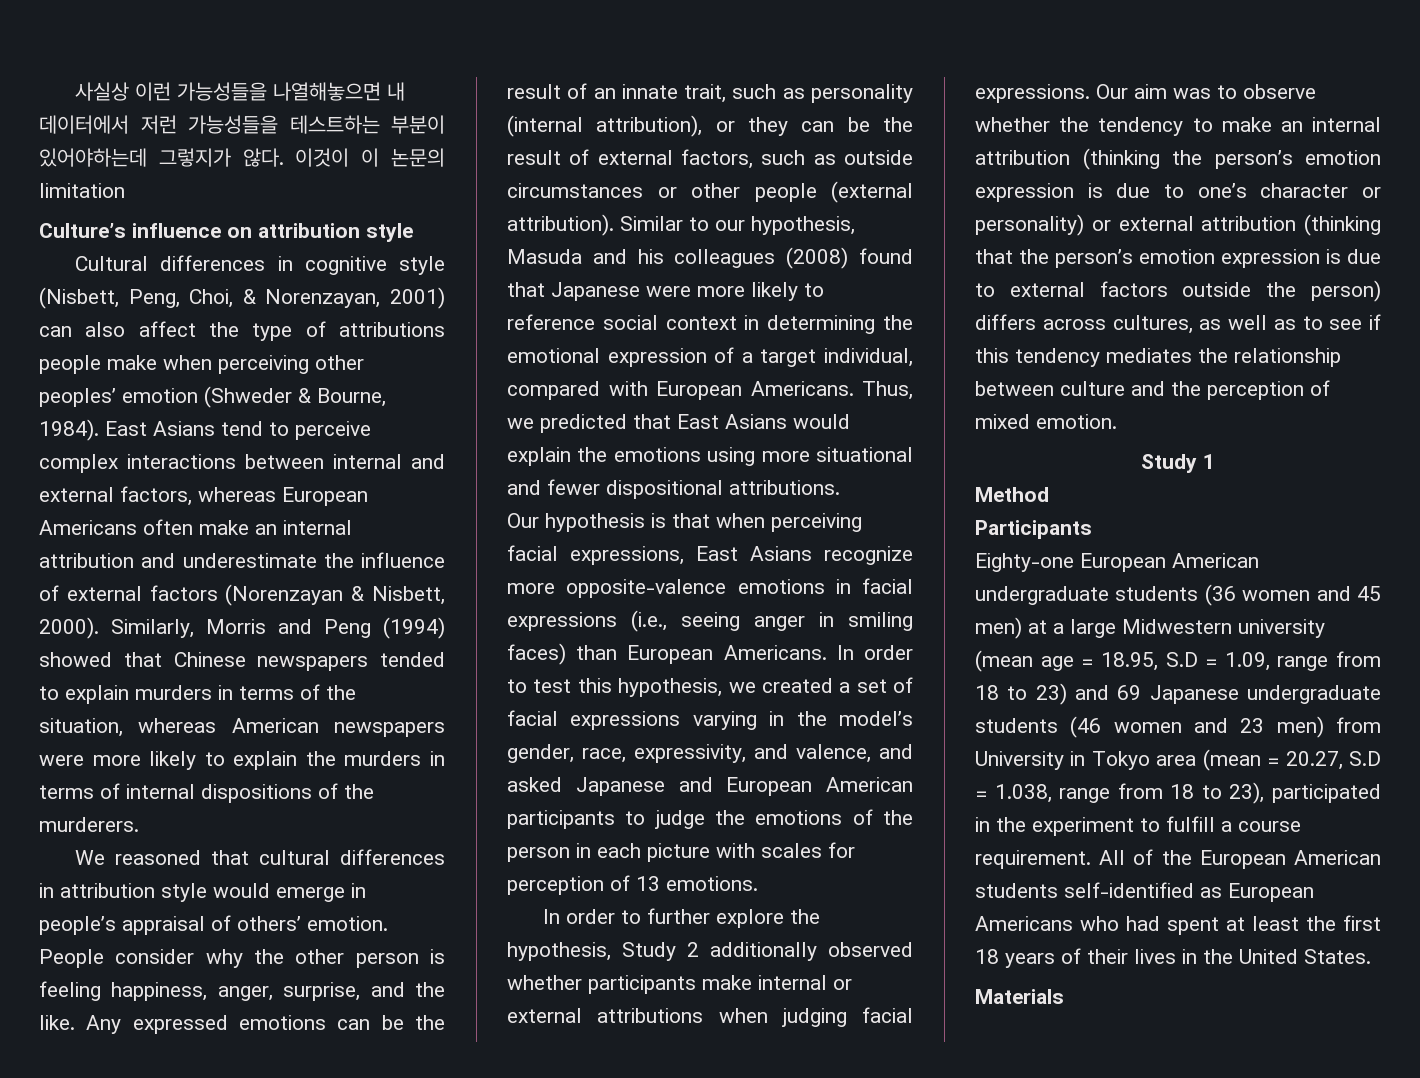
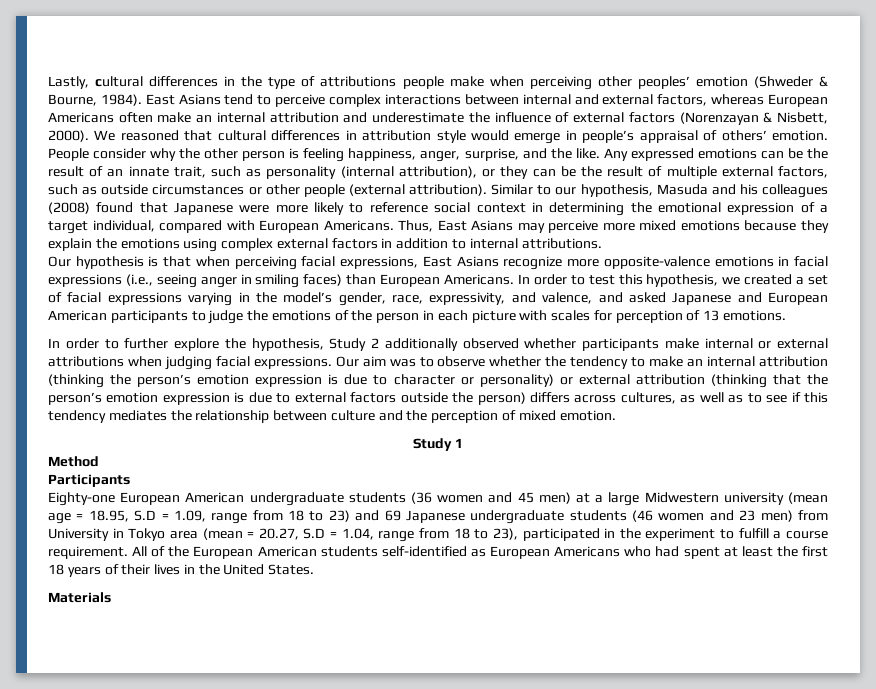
- 사실상 이런 가능성들을 나열해놓으면 내 데이터에서 저런 가능성들을 테스트하는 부분이 있어야하는데 그렇지가 않다. 이것이 이 논문의 limitation
- Culture’s influence on attribution style
- Cultural differences in cognitive style (Nisbett, Peng, Choi, & Norenzayan, 2001) can also affect the type of attributions people make when perceiving other peoples’ emotion (Shweder & Bourne, 1984).
+ Lastly, cultural differences in the type of attributions people make when perceiving other peoples’ emotion (Shweder & Bourne, 1984).
- East Asians tend to perceive complex interactions between internal and external factors, whereas European Americans often make an internal attribution and underestimate the influence of external factors (Norenzayan & Nisbett, 2000). Similarly, Morris and Peng (1994) showed that Chinese newspapers tended to explain murders in terms of the situation, whereas American newspapers were more likely to explain the murders in terms of internal dispositions of the murderers.
- We reasoned that cultural differences in attribution style would emerge in people’s appraisal of others’ emotion.
+ East Asians tend to perceive complex interactions between internal and external factors, whereas European Americans often make an internal attribution and underestimate the influence of external factors (Norenzayan & Nisbett, 2000). We reasoned that cultural differences in attribution style would emerge in people’s appraisal of others’ emotion.
- Any expressed emotions can be the result of an innate trait, such as personality (internal attribution), or they can be the result of external factors, such as outside circumstances or other people (external attribution).
+ Any expressed emotions can be the result of an innate trait, such as personality (internal attribution), or they can be the result of multiple external factors, such as outside circumstances or other people (external attribution).
- Thus, we predicted that East Asians would explain the emotions using more situational and fewer dispositional attributions.
+ Thus, East Asians may perceive more mixed emotions because they explain the emotions using complex external factors in addition to internal attributions.
- Our aim was to observe whether the tendency to make an internal attribution (thinking the person’s emotion expression is due to one’s character or personality) or external attribution (thinking that the person’s emotion expression is due to external factors outside the person) differs across cultures, as well as to see if this tendency mediates the relationship between culture and the perception of mixed emotion.
+ Our aim was to observe whether the tendency to make an internal attribution (thinking the person’s emotion expression is due to character or personality) or external attribution (thinking that the person’s emotion expression is due to external factors outside the person) differs across cultures, as well as to see if this tendency mediates the relationship between culture and the perception of mixed emotion.
- Eighty-one European American undergraduate students (36 women and 45 men) at a large Midwestern university (mean age = 18.95, S.D = 1.09, range from 18 to 23) and 69 Japanese undergraduate students (46 women and 23 men) from University in Tokyo area (mean = 20.27, S.D = 1.038, range from 18 to 23), participated in the experiment to fulfill a course requirement.
+ Eighty-one European American undergraduate students (36 women and 45 men) at a large Midwestern university (mean age = 18.95, S.D = 1.09, range from 18 to 23) and 69 Japanese undergraduate students (46 women and 23 men) from University in Tokyo area (mean = 20.27, S.D = 1.04, range from 18 to 23), participated in the experiment to fulfill a course requirement.

